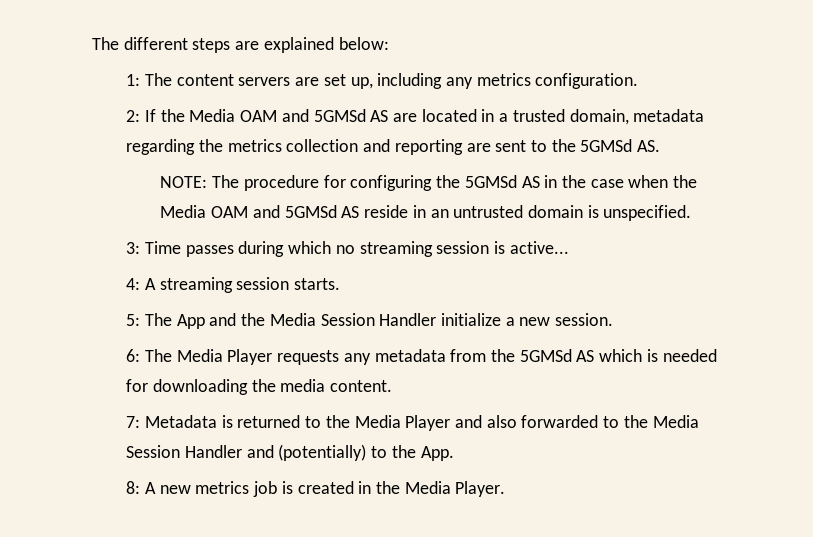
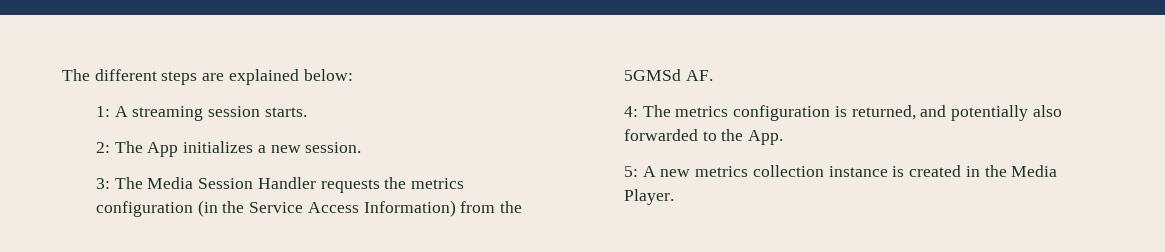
- 1: The content servers are set up, including any metrics configuration.
- 2: If the Media OAM and 5GMSd AS are located in a trusted domain, metadata regarding the metrics collection and reporting are sent to the 5GMSd AS.
- NOTE: The procedure for configuring the 5GMSd AS in the case when the Media OAM and 5GMSd AS reside in an untrusted domain is unspecified.
- 3: Time passes during which no streaming session is active...
- 4: A streaming session starts.
+ 1: A streaming session starts.
- 5: The App and the Media Session Handler initialize a new session.
+ 2: The App initializes a new session.
- 6: The Media Player requests any metadata from the 5GMSd AS which is needed for downloading the media content.
- 7: Metadata is returned to the Media Player and also forwarded to the Media Session Handler and (potentially) to the App.
+ 3: The Media Session Handler requests the metrics configuration (in the Service Access Information) from the 5GMSd AF.
+ 4: The metrics configuration is returned, and potentially also forwarded to the App.
- 8: A new metrics job is created in the Media Player.
+ 5: A new metrics collection instance is created in the Media Player.

